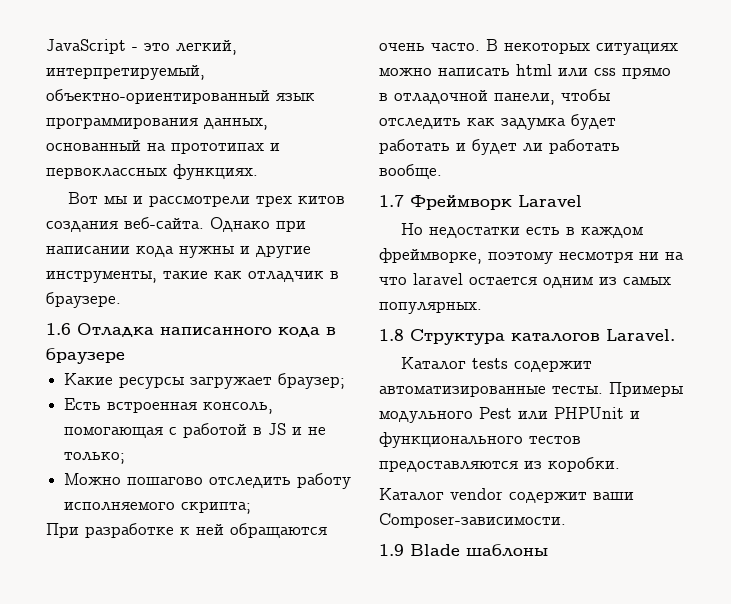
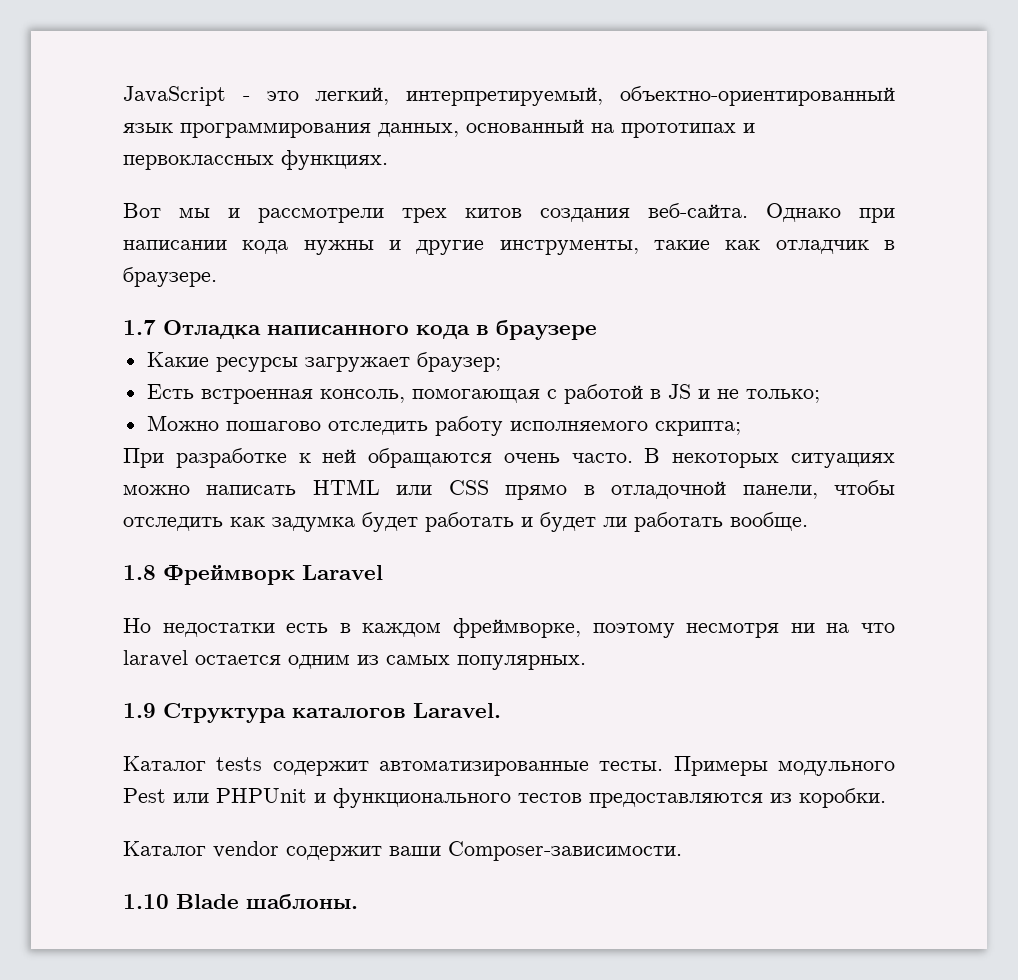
- 1.6 Отладка написанного кода в браузере
+ 1.7 Отладка написанного кода в браузере
- В некоторых ситуациях можно написать html или css прямо в отладочной панели, чтобы отследить как задумка будет работать и будет ли работать вообще.
+ В некоторых ситуациях можно написать HTML или CSS прямо в отладочной панели, чтобы отследить как задумка будет работать и будет ли работать вообще.
- 1.7 Фреймворк Laravel
+ 1.8 Фреймворк Laravel
- 1.8 Структура каталогов Laravel.
+ 1.9 Структура каталогов Laravel.
- 1.9 Blade шаблоны
+ 1.10 Blade шаблоны.

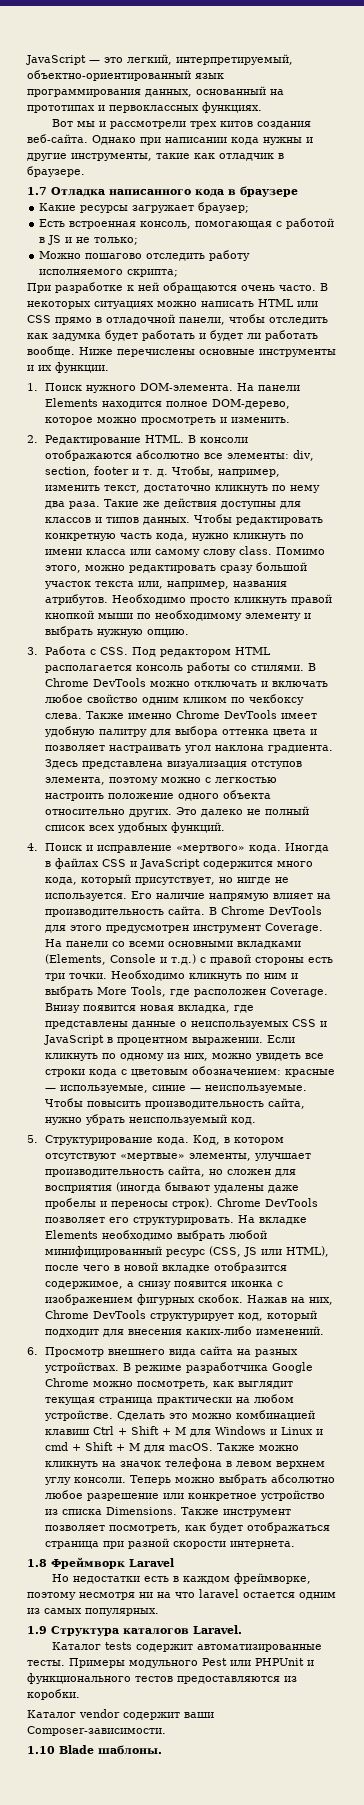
- JavaScript - это легкий, интерпретируемый, объектно-ориентированный язык программирования данных, основанный на прототипах и первоклассных функциях.
+ JavaScript — это легкий, интерпретируемый, объектно-ориентированный язык программирования данных, основанный на прототипах и первоклассных функциях.
+ Ниже перечислены основные инструменты и их функции.
+ 1. Поиск нужного DOM-элемента. На панели Elements находится полное DOM-дерево, которое можно просмотреть и изменить.
+ 2. Редактирование HTML. В консоли отображаются абсолютно все элементы: div, section, footer и т. д. Чтобы, например, изменить текст, достаточно кликнуть по нему два раза. Такие же действия доступны для классов и типов данных. Чтобы редактировать конкретную часть кода, нужно кликнуть по имени класса или самому слову class. Помимо этого, можно редактировать сразу большой участок текста или, например, названия атрибутов. Необходимо просто кликнуть правой кнопкой мыши по необходимому элементу и выбрать нужную опцию.
+ 3. Работа с CSS. Под редактором HTML располагается консоль работы со стилями. В Chrome DevTools можно отключать и включать любое свойство одним кликом по чекбоксу слева. Также именно Chrome DevTools имеет удобную палитру для выбора оттенка цвета и позволяет настраивать угол наклона градиента. Здесь представлена визуализация отступов элемента, поэтому можно с легкостью настроить положение одного объекта относительно других. Это далеко не полный список всех удобных функций.
+ 4. Поиск и исправление «мертвого» кода. Иногда в файлах CSS и JavaScript содержится много кода, который присутствует, но нигде не используется. Его наличие напрямую влияет на производительность сайта. В Chrome DevTools для этого предусмотрен инструмент Coverage. На панели со всеми основными вкладками (Elements, Console и т.д.) с правой стороны есть три точки. Необходимо кликнуть по ним и выбрать More Tools, где расположен Coverage. Внизу появится новая вкладка, где представлены данные о неиспользуемых CSS и JavaScript в процентном выражении. Если кликнуть по одному из них, можно увидеть все строки кода с цветовым обозначением: красные — используемые, синие — неиспользуемые. Чтобы повысить производительность сайта, нужно убрать неиспользуемый код.
+ 5. Структурирование кода. Код, в котором отсутствуют «мертвые» элементы, улучшает производительность сайта, но сложен для восприятия (иногда бывают удалены даже пробелы и переносы строк). Chrome DevTools позволяет его структурировать. На вкладке Elements необходимо выбрать любой минифицированный ресурс (CSS, JS или HTML), после чего в новой вкладке отобразится содержимое, а снизу появится иконка с изображением фигурных скобок. Нажав на них, Chrome DevTools структурирует код, который подходит для внесения каких-либо изменений.
+ 6. Просмотр внешнего вида сайта на разных устройствах. В режиме разработчика Google Chrome можно посмотреть, как выглядит текущая страница практически на любом устройстве. Сделать это можно комбинацией клавиш Ctrl + Shift + M для Windows и Linux и cmd + Shift + M для macOS. Также можно кликнуть на значок телефона в левом верхнем углу консоли. Теперь можно выбрать абсолютно любое разрешение или конкретное устройство из списка Dimensions. Также инструмент позволяет посмотреть, как будет отображаться страница при разной скорости интернета.

